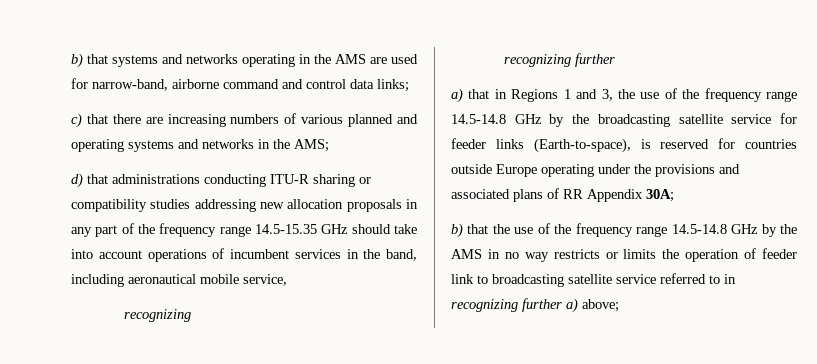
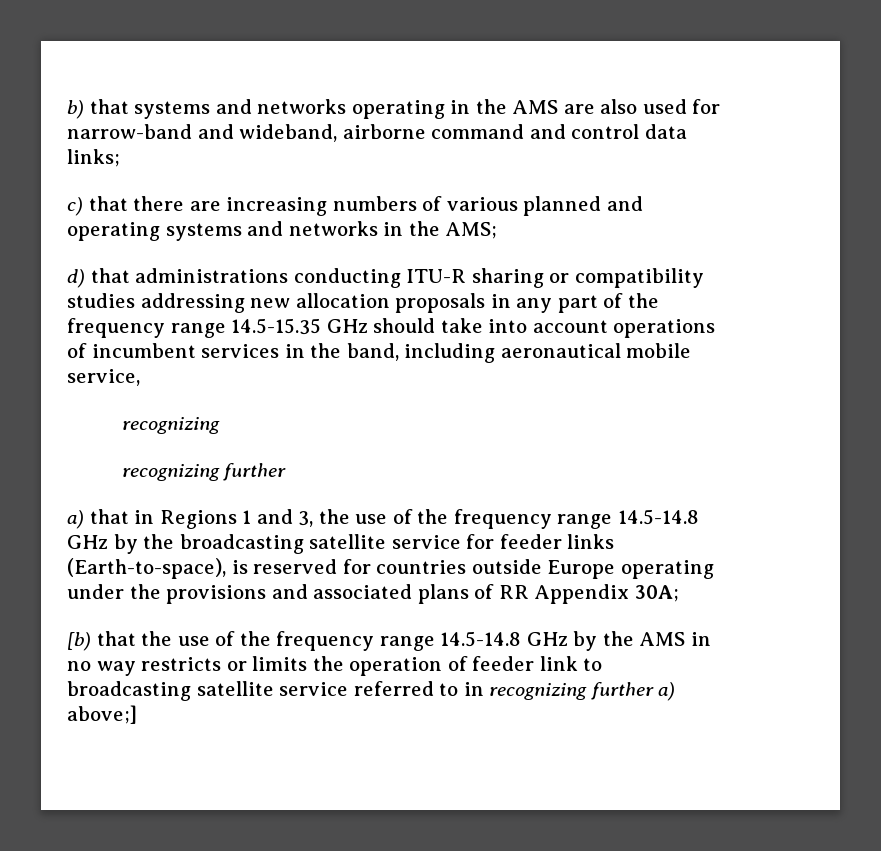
- b) that systems and networks operating in the AMS are used for narrow-band, airborne command and control data links;
+ b) that systems and networks operating in the AMS are also used for narrow-band and wideband, airborne command and control data links;
- b) that the use of the frequency range 14.5-14.8 GHz by the AMS in no way restricts or limits the operation of feeder link to broadcasting satellite service referred to in recognizing further a) above;
+ [b) that the use of the frequency range 14.5-14.8 GHz by the AMS in no way restricts or limits the operation of feeder link to broadcasting satellite service referred to in recognizing further a) above;]

